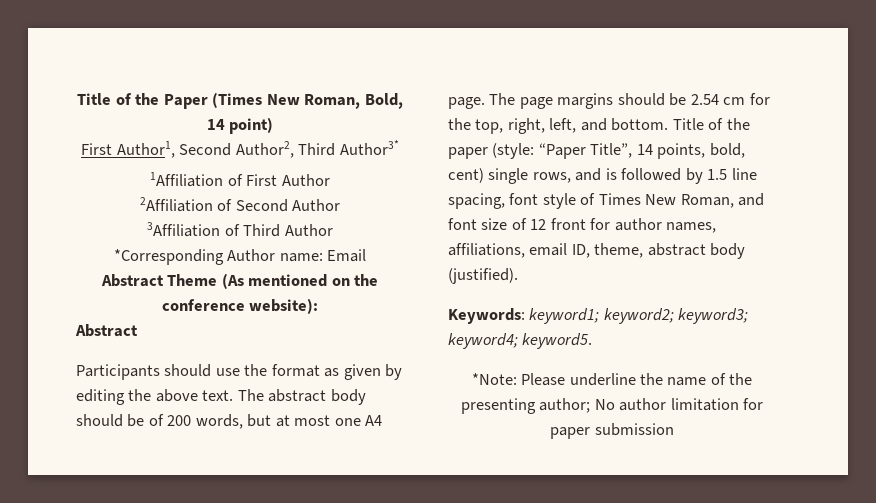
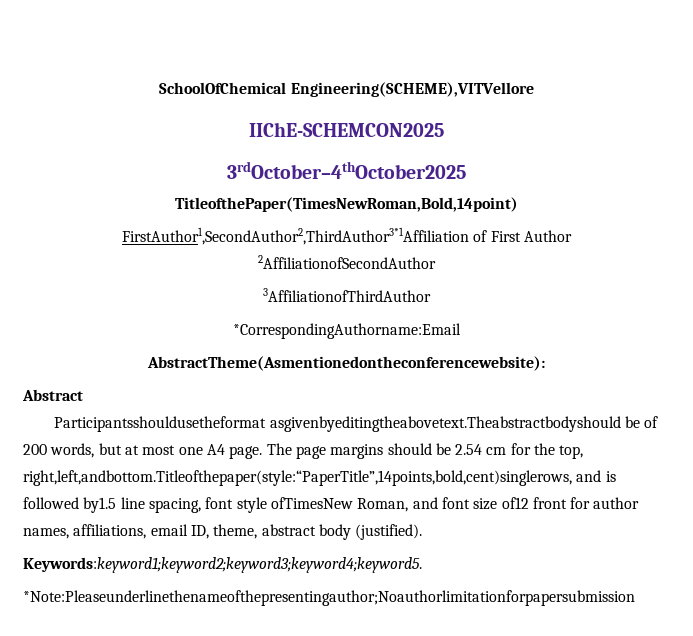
- Title of the Paper (Times New Roman, Bold, 14 point)
- First Author1, Second Author2, Third Author3*
- 1Affiliation of First Author
- 2Affiliation of Second Author
- 3Affiliation of Third Author
- *Corresponding Author name: Email
- Abstract Theme (As mentioned on the conference website):
+ SchoolOfChemical Engineering(SCHEME),VITVellore
+ IIChE-SCHEMCON2025
+ 3rdOctober–4thOctober2025
+ TitleofthePaper(TimesNewRoman,Bold,14point)
+ FirstAuthor1,SecondAuthor2,ThirdAuthor3*1Affiliation of First Author
+ 2AffiliationofSecondAuthor
+ 3AffiliationofThirdAuthor
+ *CorrespondingAuthorname:Email
+ AbstractTheme(Asmentionedontheconferencewebsite):
  Abstract
- Participants should use the format as given by editing the above text. The abstract body should be of 200 words, but at most one A4 page.
+ Participantsshouldusetheformat asgivenbyeditingtheabovetext.Theabstractbodyshould be of 200 words, but at most one A4 page.
- The page margins should be 2.54 cm for the top, right, left, and bottom. Title of the paper (style: “Paper Title”, 14 points, bold, cent) single rows, and is followed by 1.5 line spacing, font style of Times New Roman, and font size of 12 front for author names, affiliations, email ID, theme, abstract body (justified).
+ The page margins should be 2.54 cm for the top, right,left,andbottom.Titleofthepaper(style:“PaperTitle”,14points,bold,cent)singlerows, and is followed by1.5 line spacing, font style ofTimesNew Roman, and font size of12 front for author names, affiliations, email ID, theme, abstract body (justified).
- Keywords: keyword1; keyword2; keyword3; keyword4; keyword5.
- *Note: Please underline the name of the presenting author; No author limitation for paper submission
+ Keywords:keyword1;keyword2;keyword3;keyword4;keyword5.
+ *Note:Pleaseunderlinethenameofthepresentingauthor;Noauthorlimitationforpapersubmission

